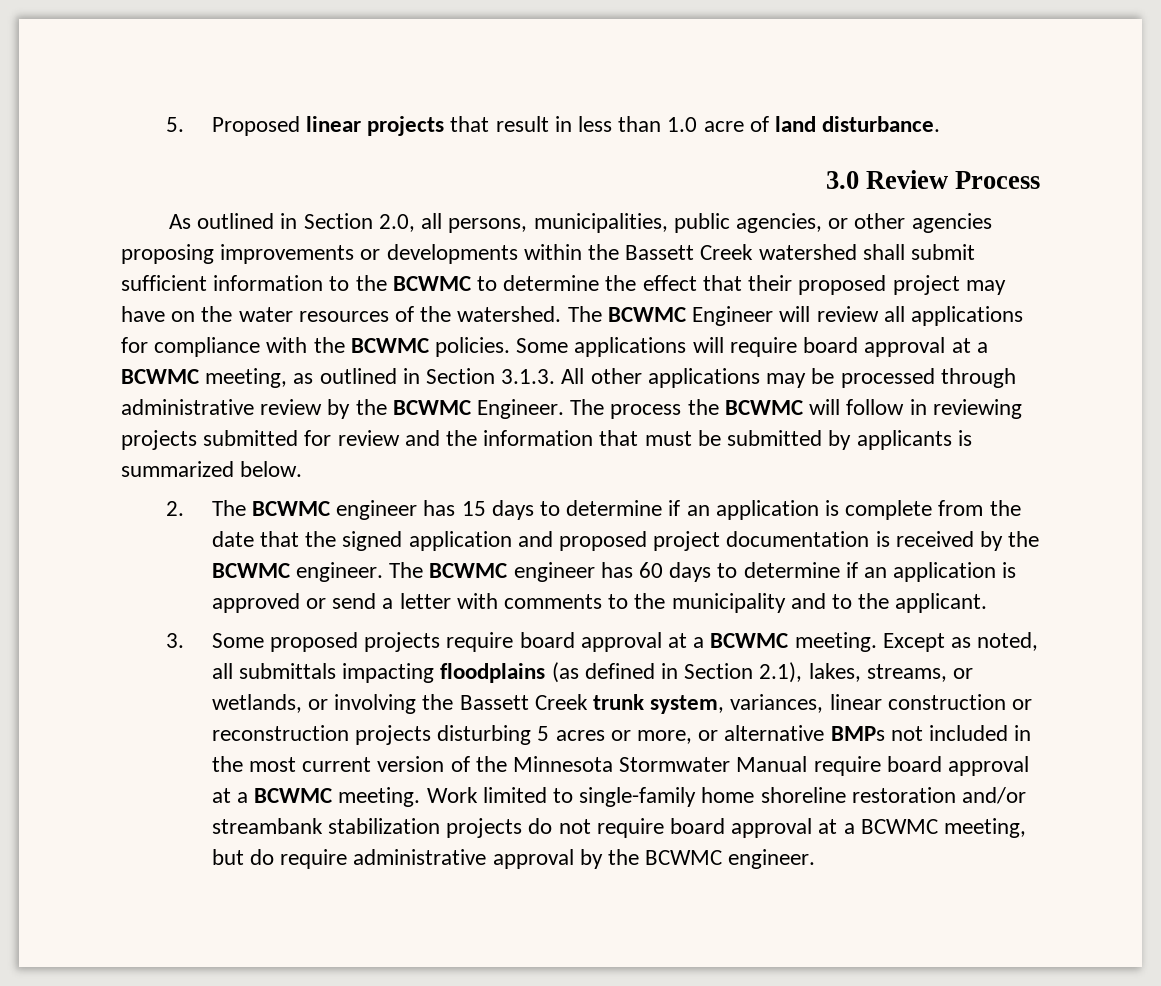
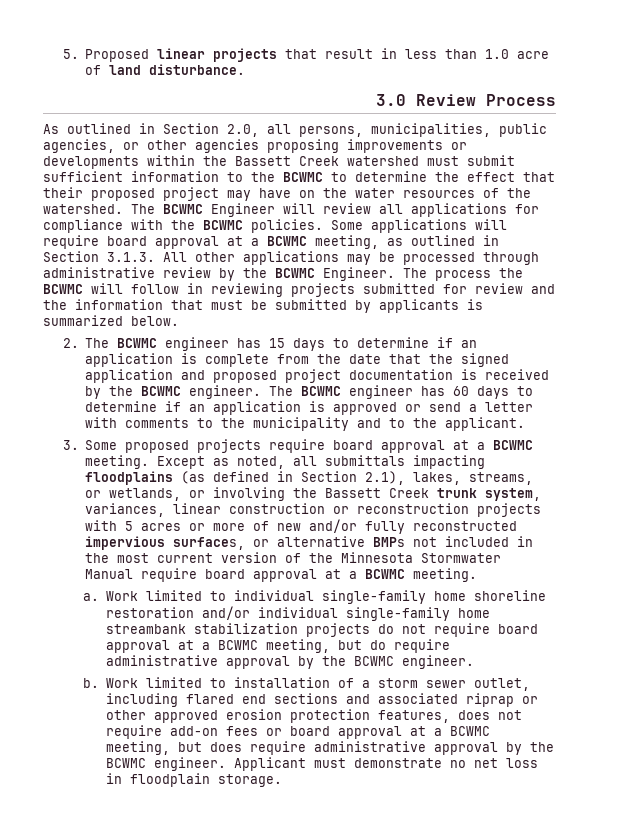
- As outlined in Section 2.0, all persons, municipalities, public agencies, or other agencies proposing improvements or developments within the Bassett Creek watershed shall submit sufficient information to the BCWMC to determine the effect that their proposed project may have on the water resources of the watershed.
+ As outlined in Section 2.0, all persons, municipalities, public agencies, or other agencies proposing improvements or developments within the Bassett Creek watershed must submit sufficient information to the BCWMC to determine the effect that their proposed project may have on the water resources of the watershed.
- Except as noted, all submittals impacting floodplains (as defined in Section 2.1), lakes, streams, or wetlands, or involving the Bassett Creek trunk system, variances, linear construction or reconstruction projects disturbing 5 acres or more, or alternative BMPs not included in the most current version of the Minnesota Stormwater Manual require board approval at a BCWMC meeting. Work limited to single-family home shoreline restoration and/or streambank stabilization projects do not require board approval at a BCWMC meeting, but do require administrative approval by the BCWMC engineer.
+ Except as noted, all submittals impacting floodplains (as defined in Section 2.1), lakes, streams, or wetlands, or involving the Bassett Creek trunk system, variances, linear construction or reconstruction projects with 5 acres or more of new and/or fully reconstructed impervious surfaces, or alternative BMPs not included in the most current version of the Minnesota Stormwater Manual require board approval at a BCWMC meeting.
+ a. Work limited to individual single-family home shoreline restoration and/or individual single-family home streambank stabilization projects do not require board approval at a BCWMC meeting, but do require administrative approval by the BCWMC engineer.
+ b. Work limited to installation of a storm sewer outlet, including flared end sections and associated riprap or other approved erosion protection features, does not require add-on fees or board approval at a BCWMC meeting, but does require administrative approval by the BCWMC engineer. Applicant must demonstrate no net loss in floodplain storage.

